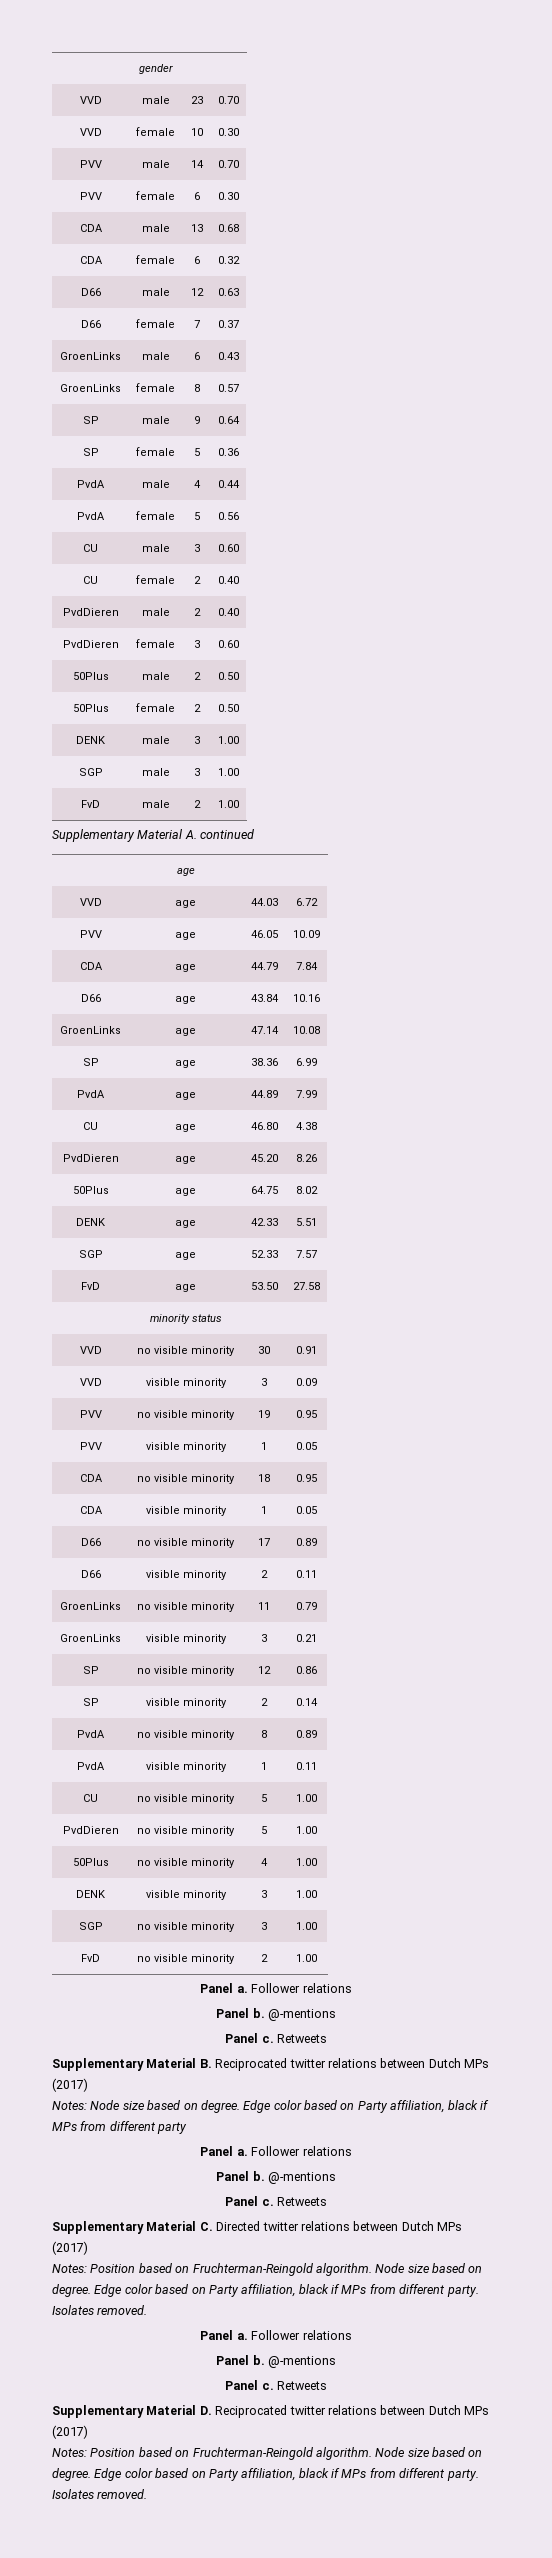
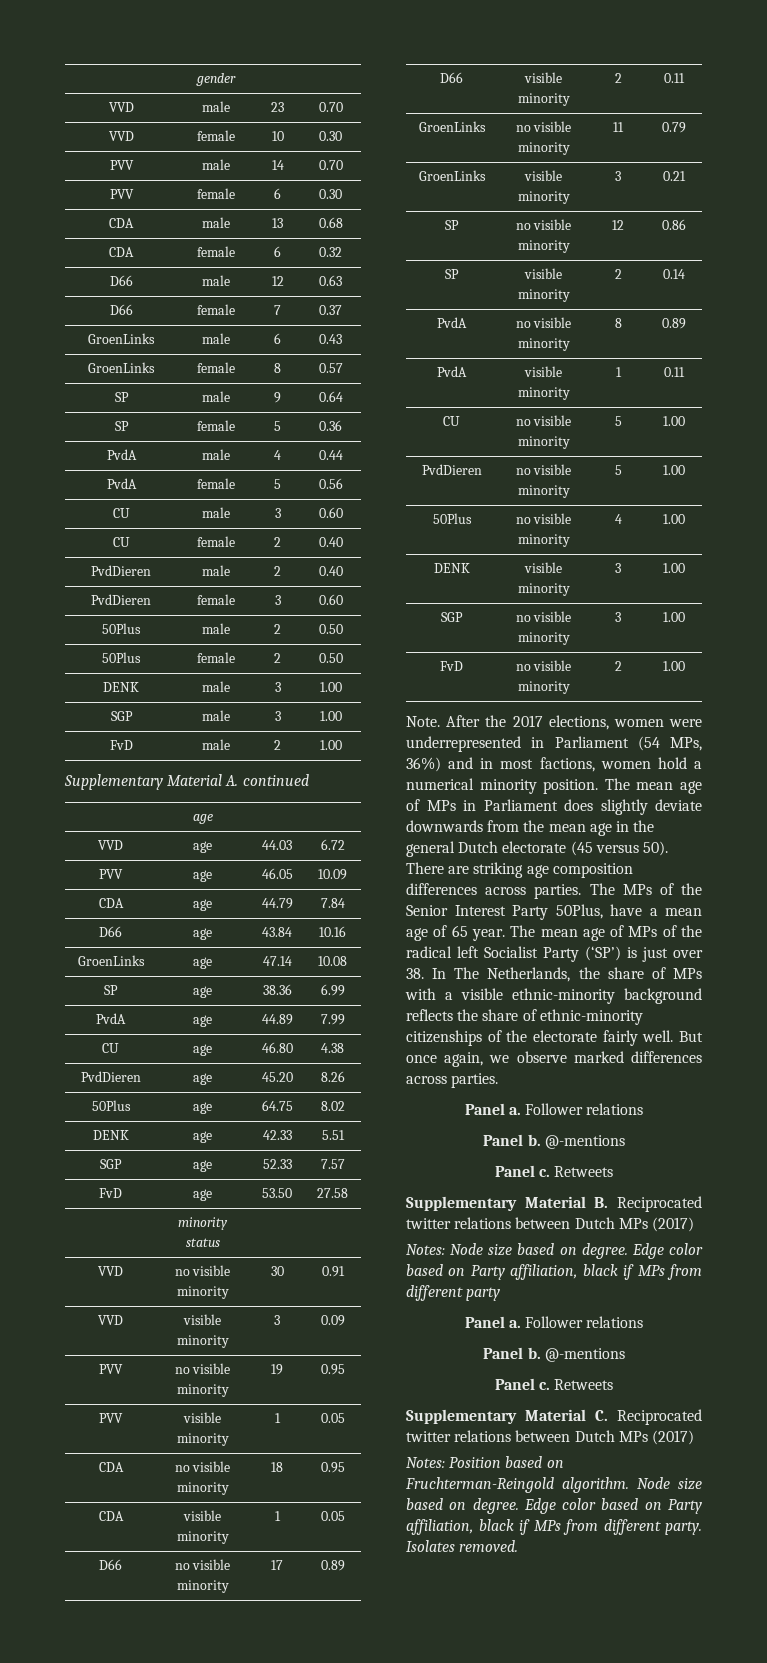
+ Note. After the 2017 elections, women were underrepresented in Parliament (54 MPs, 36%) and in most factions, women hold a numerical minority position. The mean age of MPs in Parliament does slightly deviate downwards from the mean age in the general Dutch electorate (45 versus 50). There are striking age composition differences across parties. The MPs of the Senior Interest Party 50Plus, have a mean age of 65 year. The mean age of MPs of the radical left Socialist Party (‘SP’) is just over 38. In The Netherlands, the share of MPs with a visible ethnic-minority background reflects the share of ethnic-minority citizenships of the electorate fairly well. But once again, we observe marked differences across parties.
- Supplementary Material C. Directed twitter relations between Dutch MPs (2017)
- Notes: Position based on Fruchterman-Reingold algorithm. Node size based on degree. Edge color based on Party affiliation, black if MPs from different party. Isolates removed.
- Panel a. Follower relations
- Panel b. @-mentions
- Panel c. Retweets
- Supplementary Material D. Reciprocated twitter relations between Dutch MPs (2017)
+ Supplementary Material C. Reciprocated twitter relations between Dutch MPs (2017)

